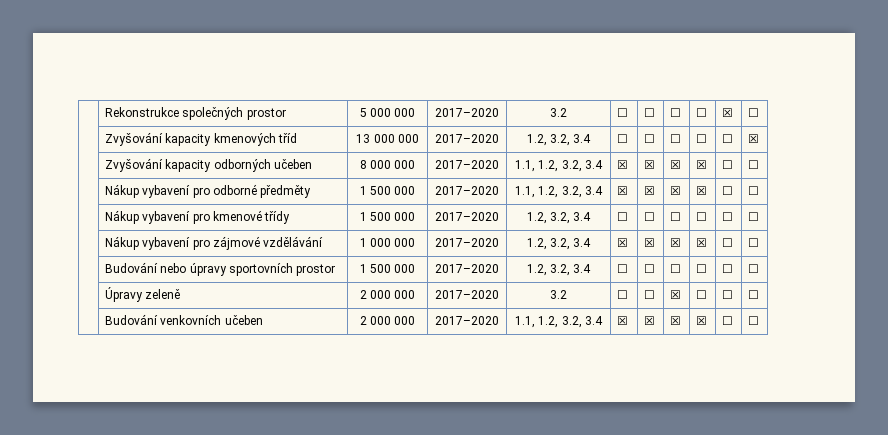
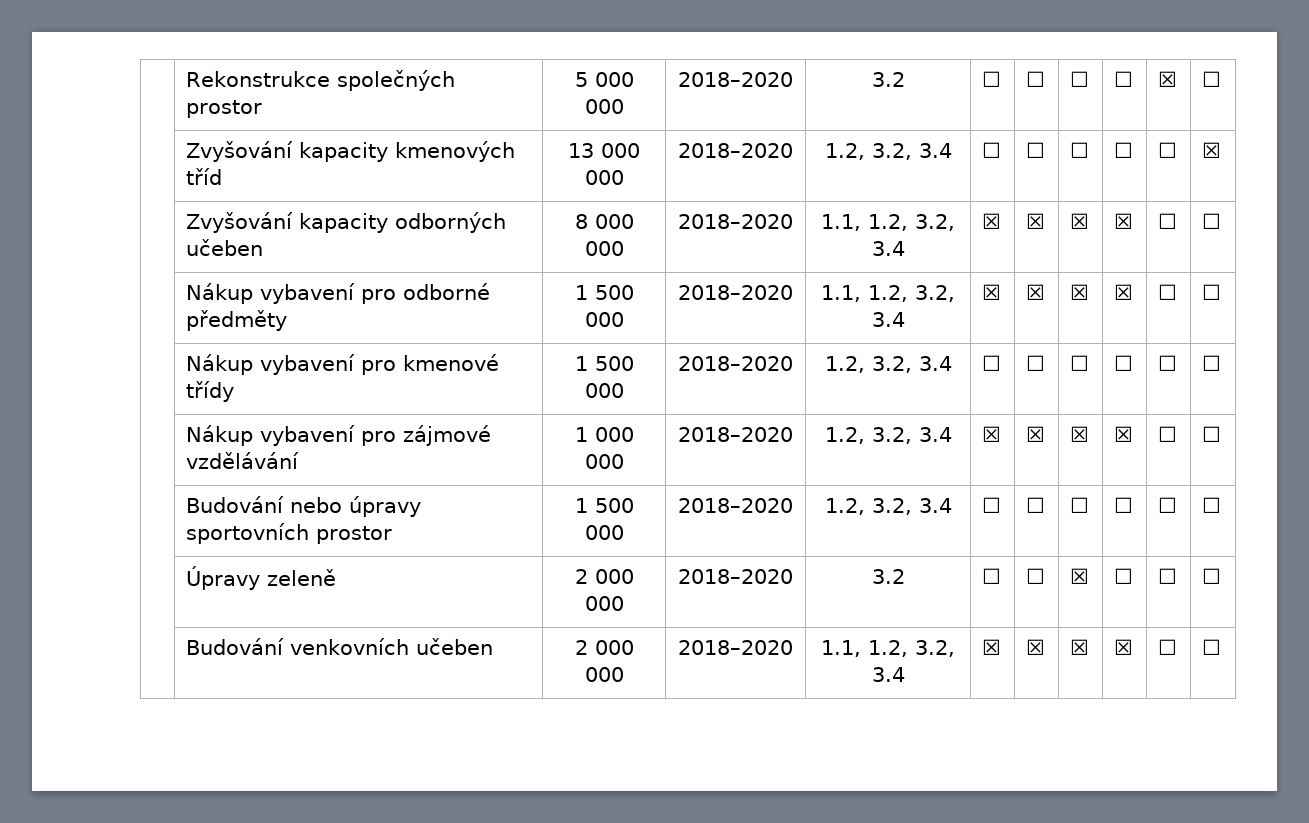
- | Rekonstrukce společných prostor | 5 000 000 | 2017–2020 | 3.2 | ☐ | ☐ | ☐ | ☐ | ☒ | ☐
+ | Rekonstrukce společných prostor | 5 000 000 | 2018–2020 | 3.2 | ☐ | ☐ | ☐ | ☐ | ☒ | ☐
- | Zvyšování kapacity kmenových tříd | 13 000 000 | 2017–2020 | 1.2, 3.2, 3.4 | ☐ | ☐ | ☐ | ☐ | ☐ | ☒
+ | Zvyšování kapacity kmenových tříd | 13 000 000 | 2018–2020 | 1.2, 3.2, 3.4 | ☐ | ☐ | ☐ | ☐ | ☐ | ☒
- | Zvyšování kapacity odborných učeben | 8 000 000 | 2017–2020 | 1.1, 1.2, 3.2, 3.4 | ☒ | ☒ | ☒ | ☒ | ☐ | ☐
+ | Zvyšování kapacity odborných učeben | 8 000 000 | 2018–2020 | 1.1, 1.2, 3.2, 3.4 | ☒ | ☒ | ☒ | ☒ | ☐ | ☐
- | Nákup vybavení pro odborné předměty | 1 500 000 | 2017–2020 | 1.1, 1.2, 3.2, 3.4 | ☒ | ☒ | ☒ | ☒ | ☐ | ☐
+ | Nákup vybavení pro odborné předměty | 1 500 000 | 2018–2020 | 1.1, 1.2, 3.2, 3.4 | ☒ | ☒ | ☒ | ☒ | ☐ | ☐
- | Nákup vybavení pro kmenové třídy | 1 500 000 | 2017–2020 | 1.2, 3.2, 3.4 | ☐ | ☐ | ☐ | ☐ | ☐ | ☐
+ | Nákup vybavení pro kmenové třídy | 1 500 000 | 2018–2020 | 1.2, 3.2, 3.4 | ☐ | ☐ | ☐ | ☐ | ☐ | ☐
- | Nákup vybavení pro zájmové vzdělávání | 1 000 000 | 2017–2020 | 1.2, 3.2, 3.4 | ☒ | ☒ | ☒ | ☒ | ☐ | ☐
+ | Nákup vybavení pro zájmové vzdělávání | 1 000 000 | 2018–2020 | 1.2, 3.2, 3.4 | ☒ | ☒ | ☒ | ☒ | ☐ | ☐
- | Budování nebo úpravy sportovních prostor | 1 500 000 | 2017–2020 | 1.2, 3.2, 3.4 | ☐ | ☐ | ☐ | ☐ | ☐ | ☐
+ | Budování nebo úpravy sportovních prostor | 1 500 000 | 2018–2020 | 1.2, 3.2, 3.4 | ☐ | ☐ | ☐ | ☐ | ☐ | ☐
- | Úpravy zeleně | 2 000 000 | 2017–2020 | 3.2 | ☐ | ☐ | ☒ | ☐ | ☐ | ☐
+ | Úpravy zeleně | 2 000 000 | 2018–2020 | 3.2 | ☐ | ☐ | ☒ | ☐ | ☐ | ☐
- | Budování venkovních učeben | 2 000 000 | 2017–2020 | 1.1, 1.2, 3.2, 3.4 | ☒ | ☒ | ☒ | ☒ | ☐ | ☐
+ | Budování venkovních učeben | 2 000 000 | 2018–2020 | 1.1, 1.2, 3.2, 3.4 | ☒ | ☒ | ☒ | ☒ | ☐ | ☐

